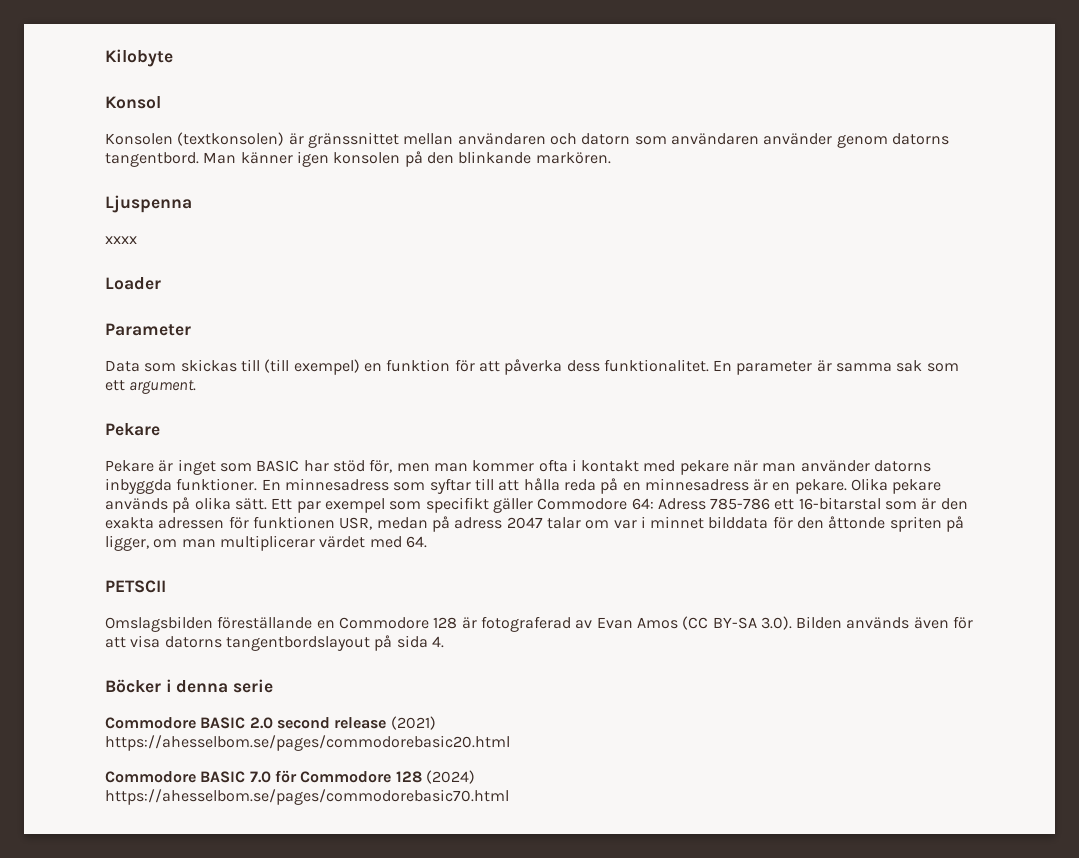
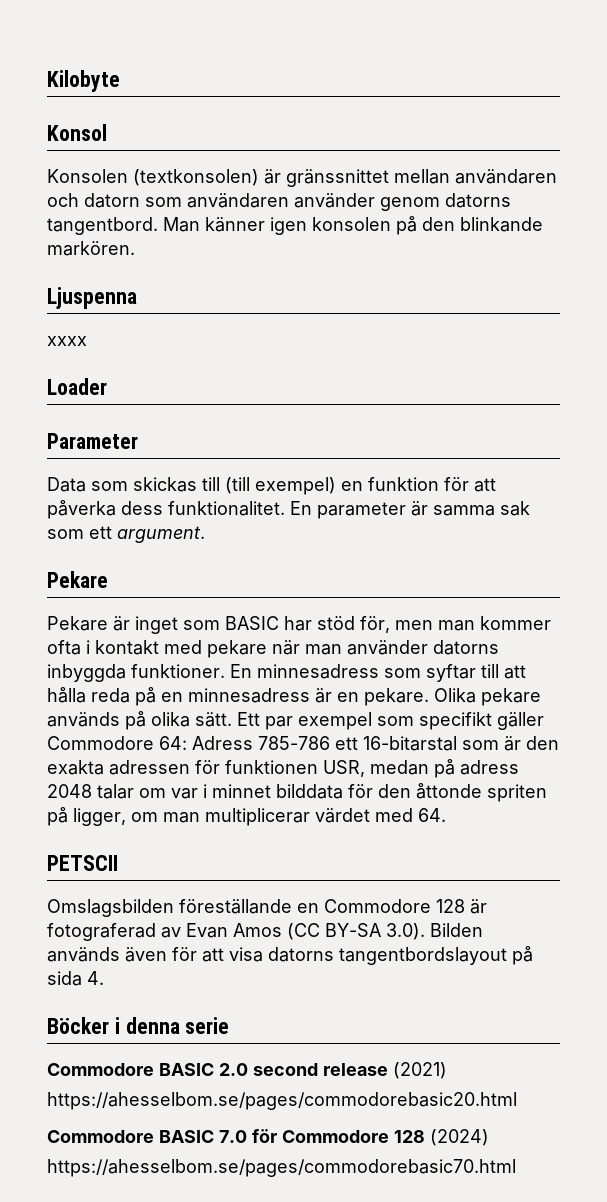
- Ett par exempel som specifikt gäller Commodore 64: Adress 785-786 ett 16-bitarstal som är den exakta adressen för funktionen USR, medan på adress 2047 talar om var i minnet bilddata för den åttonde spriten på ligger, om man multiplicerar värdet med 64.
+ Ett par exempel som specifikt gäller Commodore 64: Adress 785-786 ett 16-bitarstal som är den exakta adressen för funktionen USR, medan på adress 2048 talar om var i minnet bilddata för den åttonde spriten på ligger, om man multiplicerar värdet med 64.

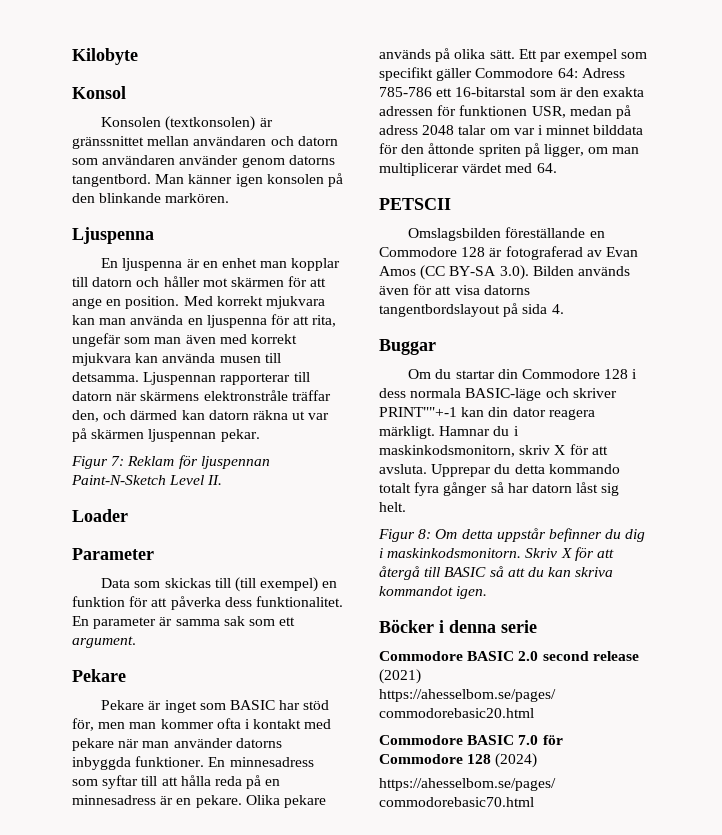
- xxxx
+ En ljuspenna är en enhet man kopplar till datorn och håller mot skärmen för att ange en position. Med korrekt mjukvara kan man använda en ljuspenna för att rita, ungefär som man även med korrekt mjukvara kan använda musen till detsamma. Ljuspennan rapporterar till datorn när skärmens elektronstråle träffar den, och därmed kan datorn räkna ut var på skärmen ljuspennan pekar.
+ Figur 7: Reklam för ljuspennan Paint-N-Sketch Level II.
+ Buggar
+ Om du startar din Commodore 128 i dess normala BASIC-läge och skriver PRINT""+-1 kan din dator reagera märkligt. Hamnar du i maskinkodsmonitorn, skriv X för att avsluta. Upprepar du detta kommando totalt fyra gånger så har datorn låst sig helt.
+ Figur 8: Om detta uppstår befinner du dig i maskinkodsmonitorn. Skriv X för att återgå till BASIC så att du kan skriva kommandot igen.

